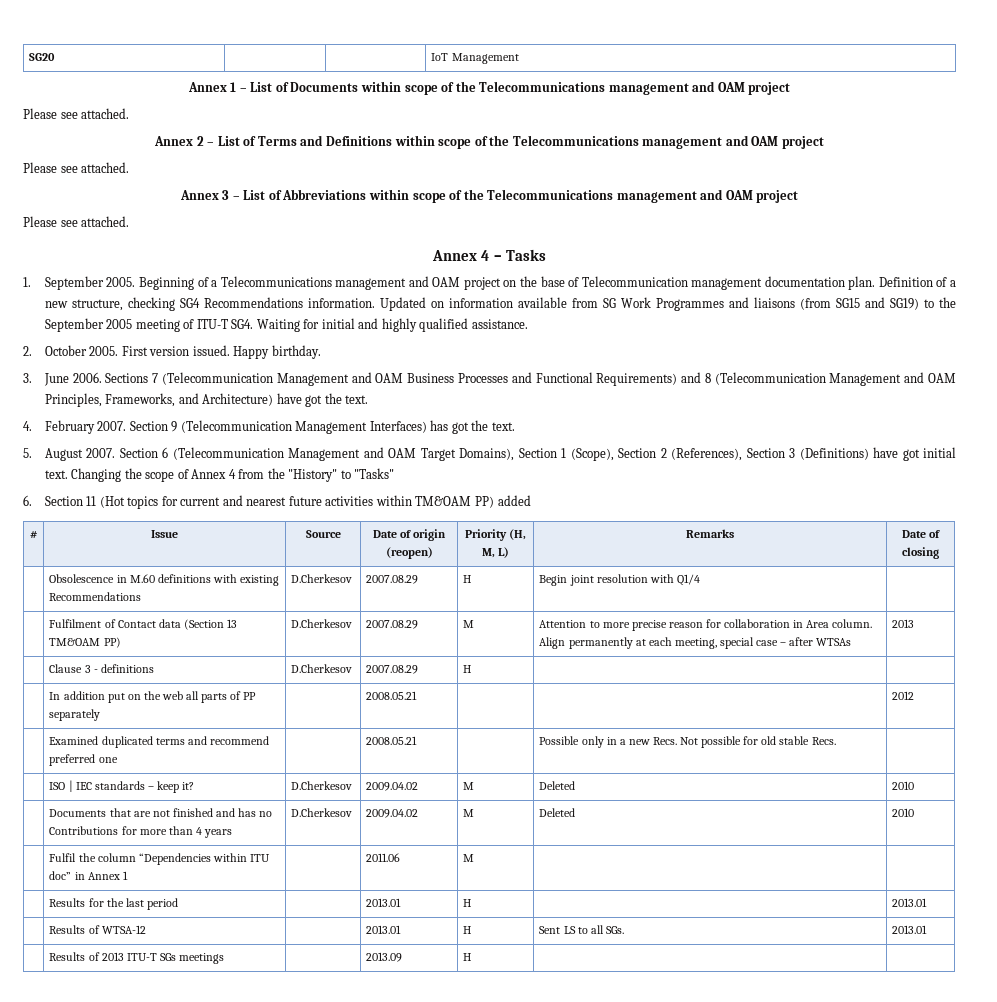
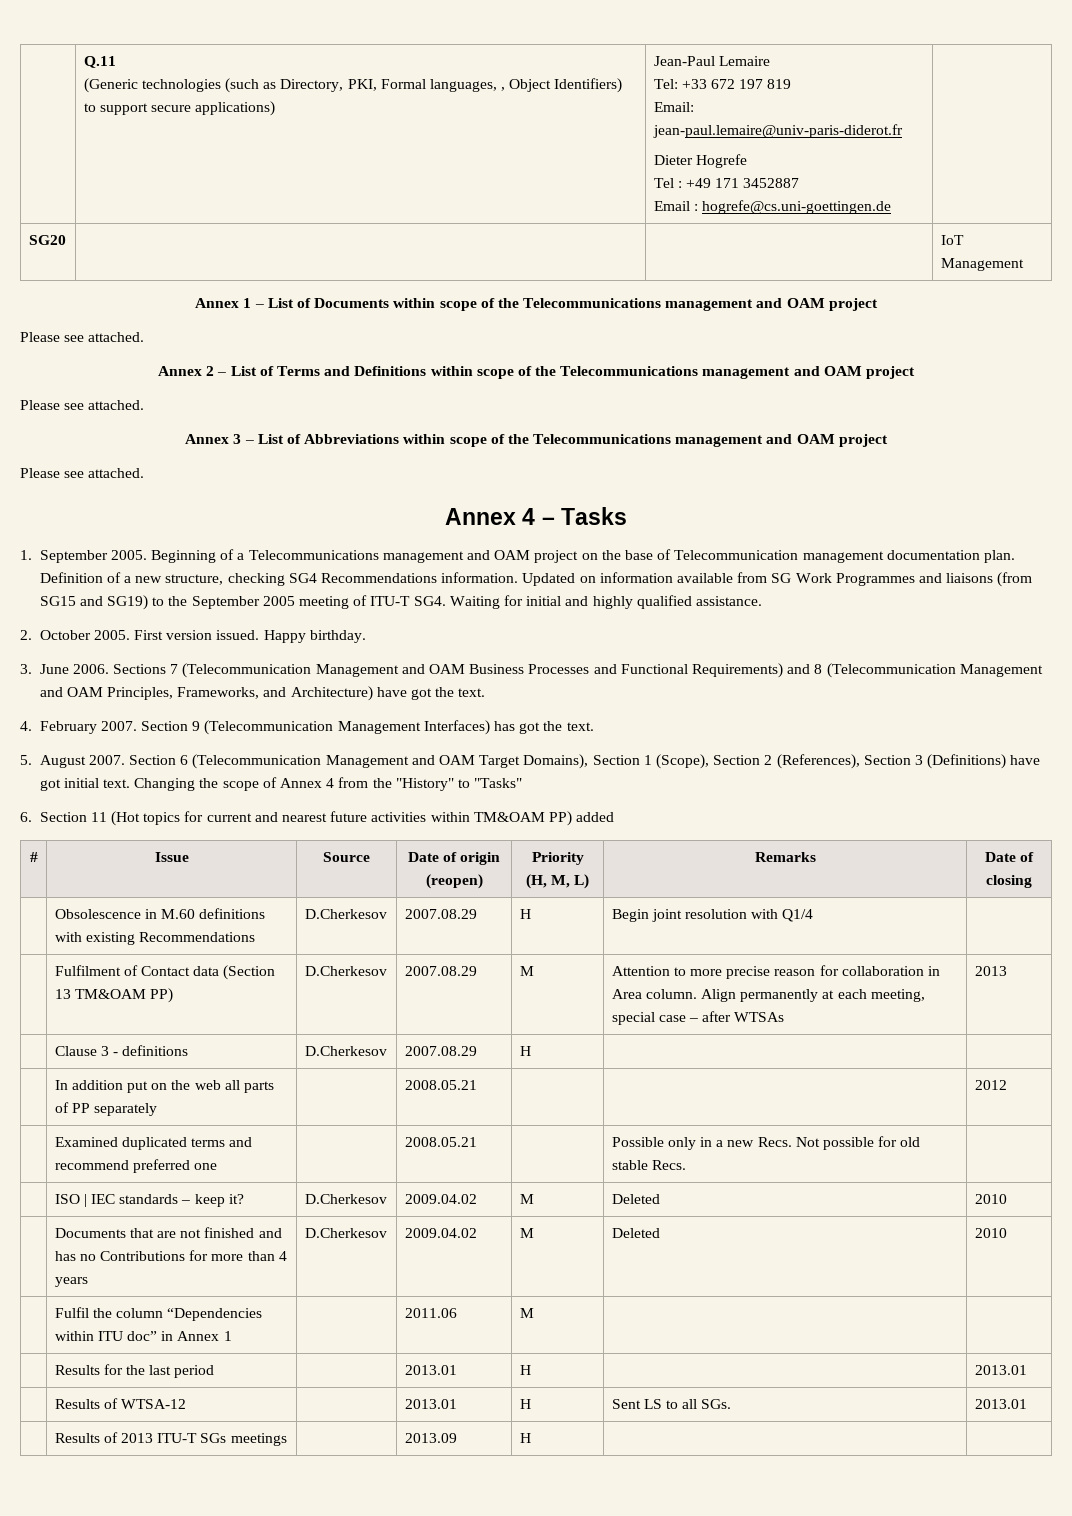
+ | Q.11
+ (Generic technologies (such as Directory, PKI, Formal languages, , Object Identifiers) to support secure applications) | Jean-Paul Lemaire
+ Tel: +33 672 197 819
+ Email: jean-paul.lemaire@univ-paris-diderot.fr
+ Dieter Hogrefe
+ Tel : +49 171 3452887
+ Email : hogrefe@cs.uni-goettingen.de |

